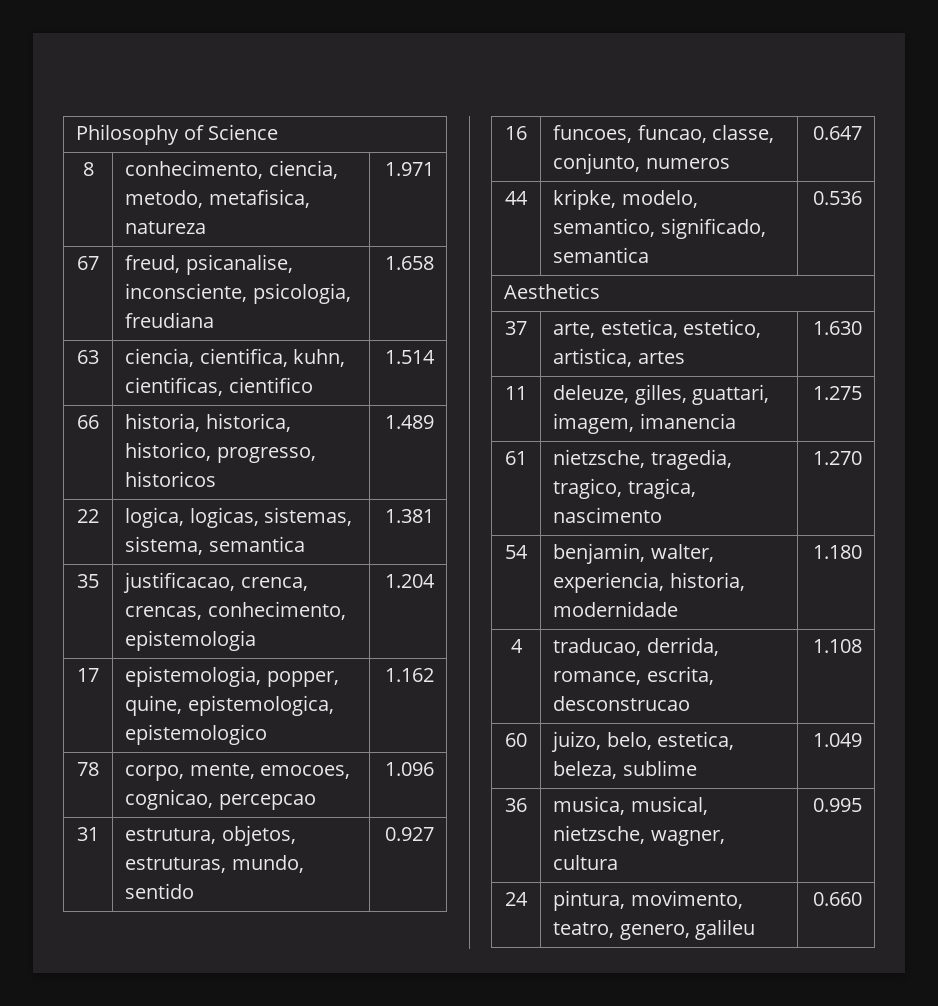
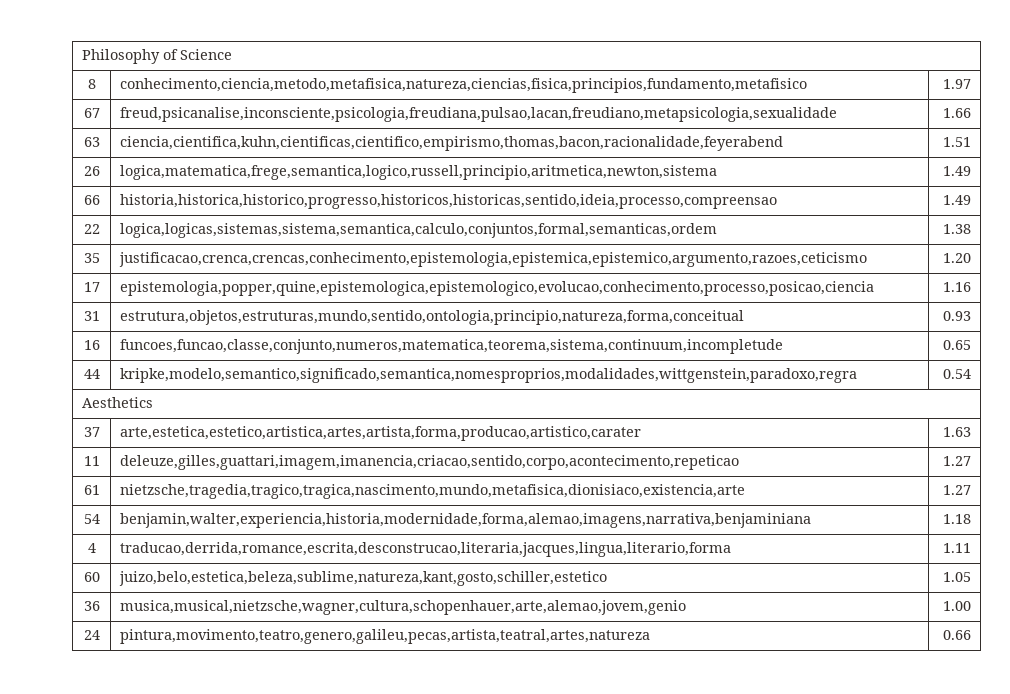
- 8 | conhecimento, ciencia, metodo, metafisica, natureza | 1.971
- 67 | freud, psicanalise, inconsciente, psicologia, freudiana | 1.658
- 63 | ciencia, cientifica, kuhn, cientificas, cientifico | 1.514
- 66 | historia, historica, historico, progresso, historicos | 1.489
- 22 | logica, logicas, sistemas, sistema, semantica | 1.381
- 35 | justificacao, crenca, crencas, conhecimento, epistemologia | 1.204
- 17 | epistemologia, popper, quine, epistemologica, epistemologico | 1.162
- 78 | corpo, mente, emocoes, cognicao, percepcao | 1.096
- 31 | estrutura, objetos, estruturas, mundo, sentido | 0.927
- 16 | funcoes, funcao, classe, conjunto, numeros | 0.647
- 44 | kripke, modelo, semantico, significado, semantica | 0.536
+ 8 | conhecimento,ciencia,metodo,metafisica,natureza,ciencias,fisica,principios,fundamento,metafisico | 1.97
+ 67 | freud,psicanalise,inconsciente,psicologia,freudiana,pulsao,lacan,freudiano,metapsicologia,sexualidade | 1.66
+ 63 | ciencia,cientifica,kuhn,cientificas,cientifico,empirismo,thomas,bacon,racionalidade,feyerabend | 1.51
+ 26 | logica,matematica,frege,semantica,logico,russell,principio,aritmetica,newton,sistema | 1.49
+ 66 | historia,historica,historico,progresso,historicos,historicas,sentido,ideia,processo,compreensao | 1.49
+ 22 | logica,logicas,sistemas,sistema,semantica,calculo,conjuntos,formal,semanticas,ordem | 1.38
+ 35 | justificacao,crenca,crencas,conhecimento,epistemologia,epistemica,epistemico,argumento,razoes,ceticismo | 1.20
+ 17 | epistemologia,popper,quine,epistemologica,epistemologico,evolucao,conhecimento,processo,posicao,ciencia | 1.16
+ 31 | estrutura,objetos,estruturas,mundo,sentido,ontologia,principio,natureza,forma,conceitual | 0.93
+ 16 | funcoes,funcao,classe,conjunto,numeros,matematica,teorema,sistema,continuum,incompletude | 0.65
+ 44 | kripke,modelo,semantico,significado,semantica,nomesproprios,modalidades,wittgenstein,paradoxo,regra | 0.54
  Aesthetics
- 37 | arte, estetica, estetico, artistica, artes | 1.630
- 11 | deleuze, gilles, guattari, imagem, imanencia | 1.275
- 61 | nietzsche, tragedia, tragico, tragica, nascimento | 1.270
- 54 | benjamin, walter, experiencia, historia, modernidade | 1.180
- 4 | traducao, derrida, romance, escrita, desconstrucao | 1.108
- 60 | juizo, belo, estetica, beleza, sublime | 1.049
- 36 | musica, musical, nietzsche, wagner, cultura | 0.995
- 24 | pintura, movimento, teatro, genero, galileu | 0.660
+ 37 | arte,estetica,estetico,artistica,artes,artista,forma,producao,artistico,carater | 1.63
+ 11 | deleuze,gilles,guattari,imagem,imanencia,criacao,sentido,corpo,acontecimento,repeticao | 1.27
+ 61 | nietzsche,tragedia,tragico,tragica,nascimento,mundo,metafisica,dionisiaco,existencia,arte | 1.27
+ 54 | benjamin,walter,experiencia,historia,modernidade,forma,alemao,imagens,narrativa,benjaminiana | 1.18
+ 4 | traducao,derrida,romance,escrita,desconstrucao,literaria,jacques,lingua,literario,forma | 1.11
+ 60 | juizo,belo,estetica,beleza,sublime,natureza,kant,gosto,schiller,estetico | 1.05
+ 36 | musica,musical,nietzsche,wagner,cultura,schopenhauer,arte,alemao,jovem,genio | 1.00
+ 24 | pintura,movimento,teatro,genero,galileu,pecas,artista,teatral,artes,natureza | 0.66

